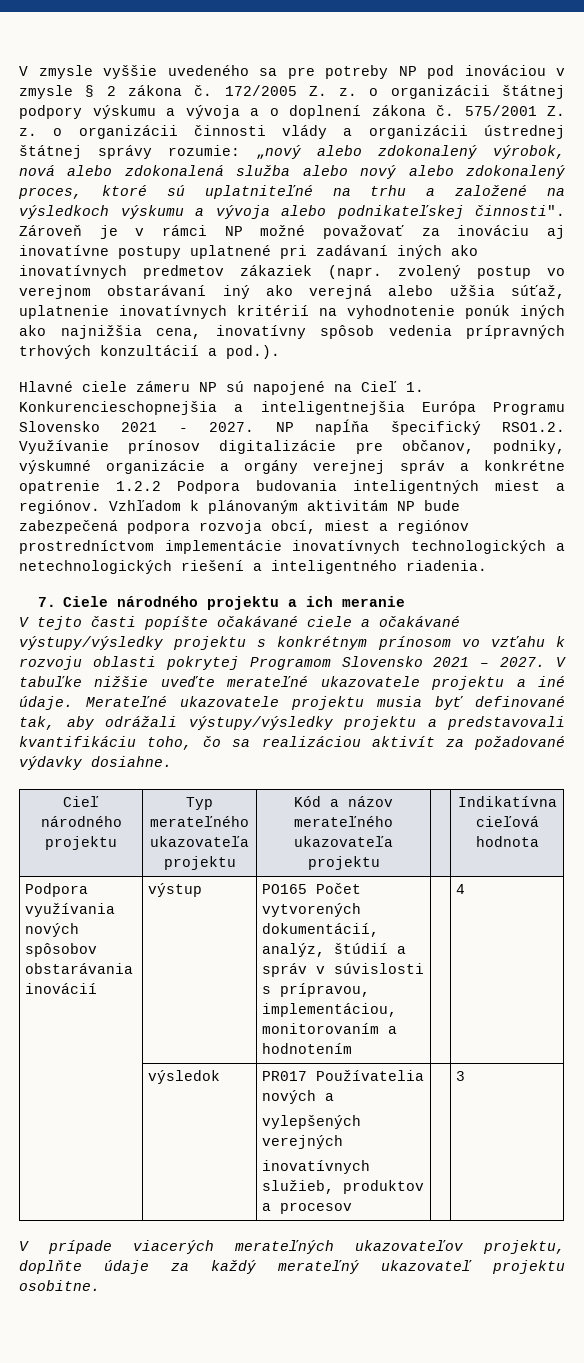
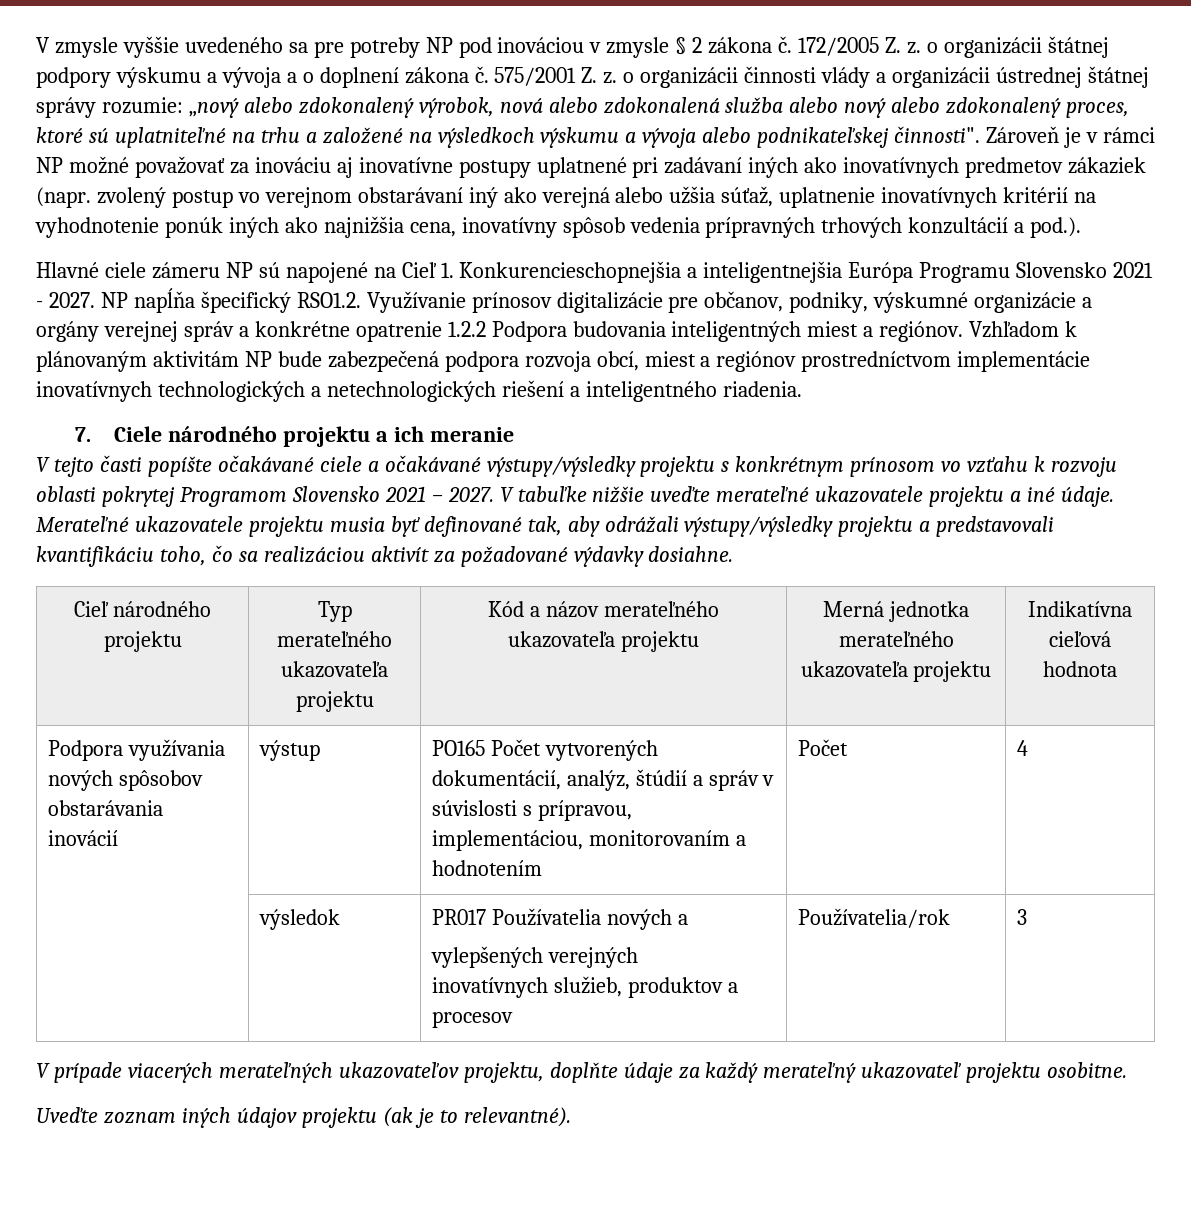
- Cieľ národného projektu | Typ merateľného ukazovateľa projektu | Kód a názov merateľného ukazovateľa projektu | | Indikatívna cieľová hodnota
+ Cieľ národného projektu | Typ merateľného ukazovateľa projektu | Kód a názov merateľného ukazovateľa projektu | Merná jednotka merateľného ukazovateľa projektu | Indikatívna cieľová hodnota
- Podpora využívania nových spôsobov obstarávania inovácií | výstup | PO165 Počet vytvorených dokumentácií, analýz, štúdií a správ v súvislosti s prípravou, implementáciou, monitorovaním a hodnotením | | 4
+ Podpora využívania nových spôsobov obstarávania inovácií | výstup | PO165 Počet vytvorených dokumentácií, analýz, štúdií a správ v súvislosti s prípravou, implementáciou, monitorovaním a hodnotením | Počet | 4
  | výsledok | PR017 Používatelia nových a
  vylepšených verejných
- inovatívnych služieb, produktov a procesov | | 3
+ inovatívnych služieb, produktov a procesov | Používatelia/rok | 3
+ Uveďte zoznam iných údajov projektu (ak je to relevantné).

